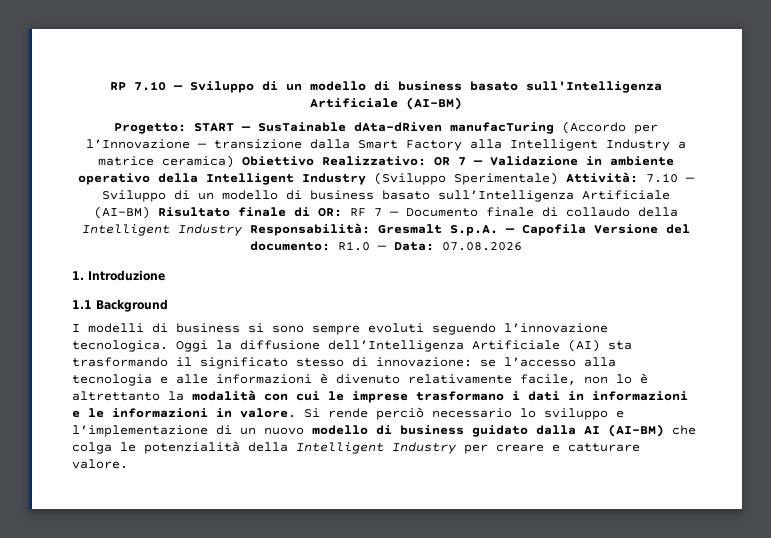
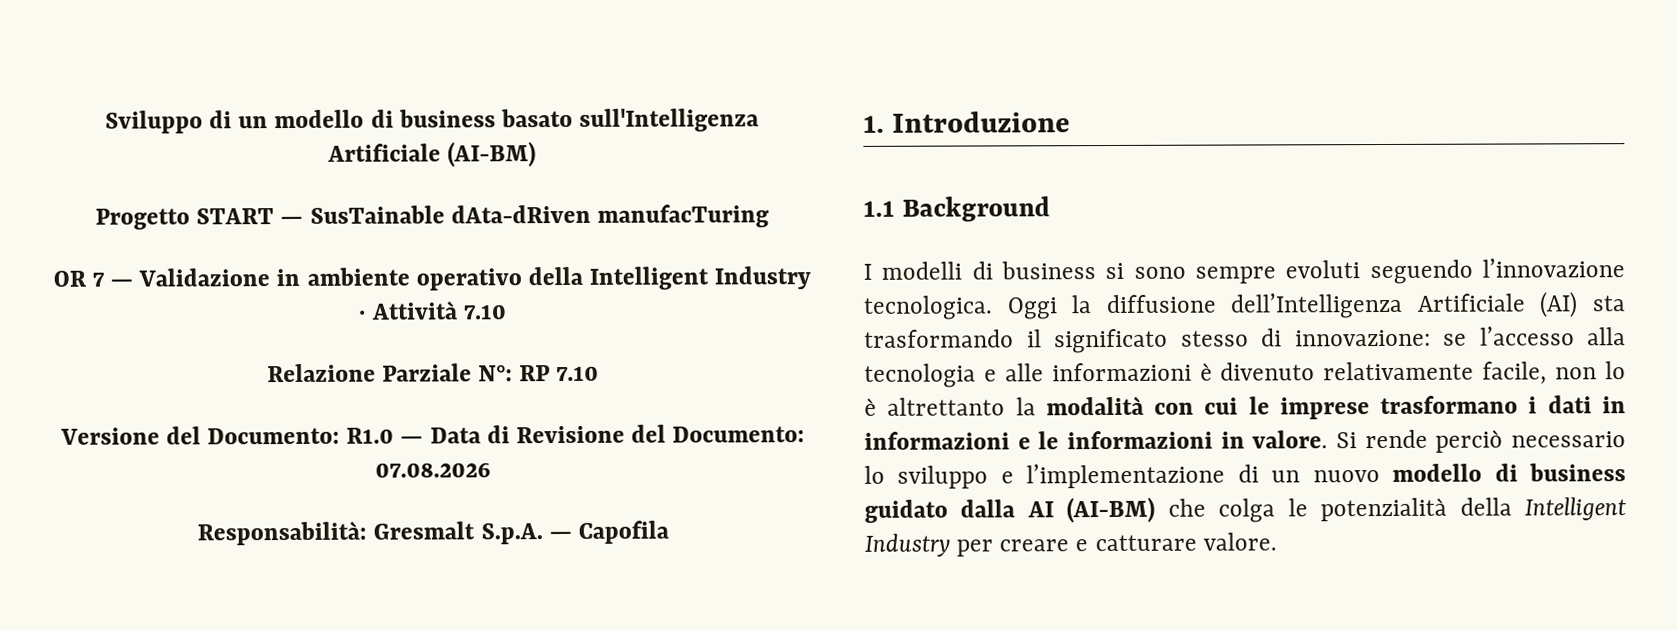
- RP 7.10 — Sviluppo di un modello di business basato sull'Intelligenza Artificiale (AI-BM)
+ Sviluppo di un modello di business basato sull'Intelligenza Artificiale (AI-BM)
- Progetto: START — SusTainable dAta-dRiven manufacTuring (Accordo per l’Innovazione — transizione dalla Smart Factory alla Intelligent Industry a matrice ceramica) Obiettivo Realizzativo: OR 7 — Validazione in ambiente operativo della Intelligent Industry (Sviluppo Sperimentale) Attività: 7.10 — Sviluppo di un modello di business basato sull’Intelligenza Artificiale (AI-BM) Risultato finale di OR: RF 7 — Documento finale di collaudo della Intelligent Industry Responsabilità: Gresmalt S.p.A. — Capofila Versione del documento: R1.0 — Data: 07.08.2026
+ Progetto START — SusTainable dAta-dRiven manufacTuring
+ OR 7 — Validazione in ambiente operativo della Intelligent Industry · Attività 7.10
+ Relazione Parziale N°: RP 7.10
+ Versione del Documento: R1.0 — Data di Revisione del Documento: 07.08.2026
+ Responsabilità: Gresmalt S.p.A. — Capofila

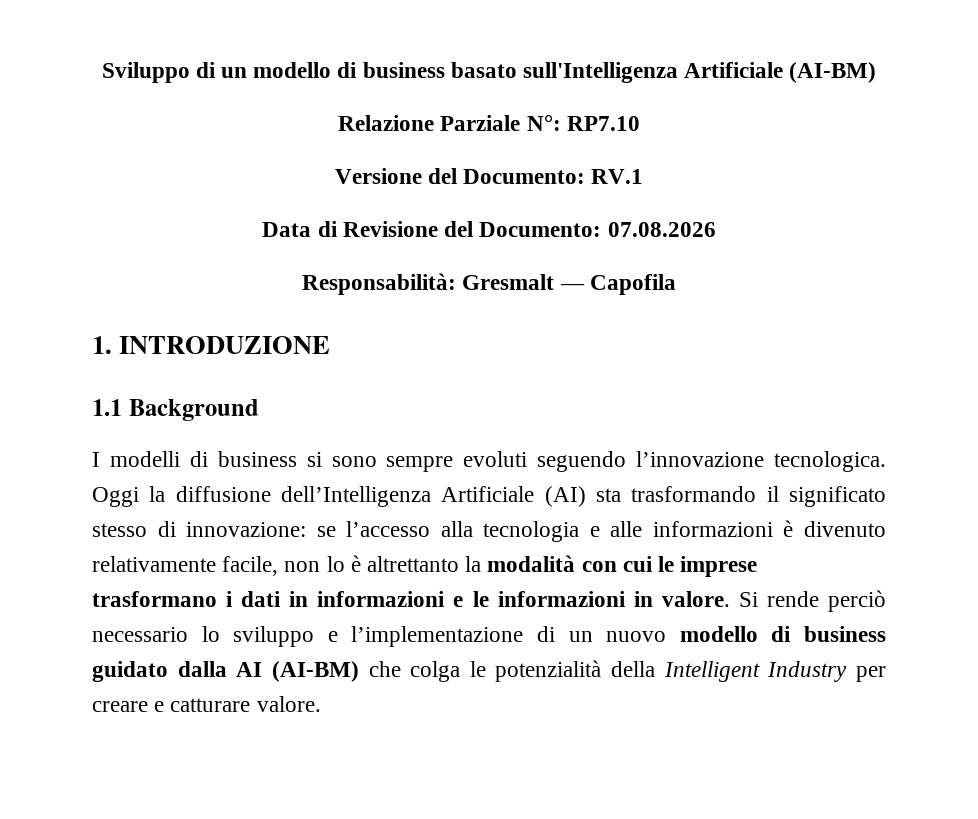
- Progetto START — SusTainable dAta-dRiven manufacTuring
- OR 7 — Validazione in ambiente operativo della Intelligent Industry · Attività 7.10
- Relazione Parziale N°: RP 7.10
+ Relazione Parziale N°: RP7.10
- Versione del Documento: R1.0 — Data di Revisione del Documento: 07.08.2026
+ Versione del Documento: RV.1
+ Data di Revisione del Documento: 07.08.2026
- Responsabilità: Gresmalt S.p.A. — Capofila
+ Responsabilità: Gresmalt — Capofila
- 1. Introduzione
+ 1. INTRODUZIONE

